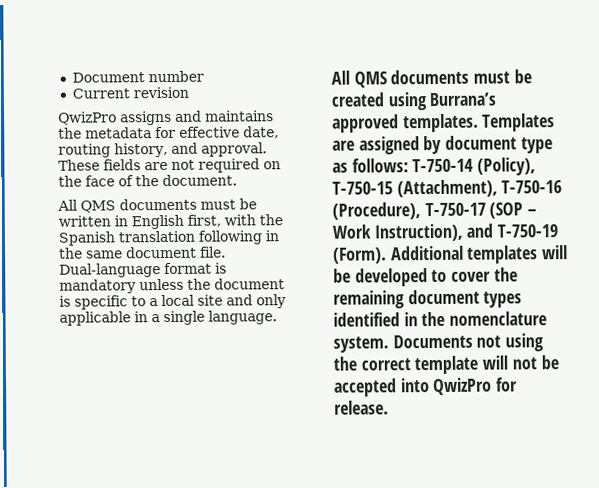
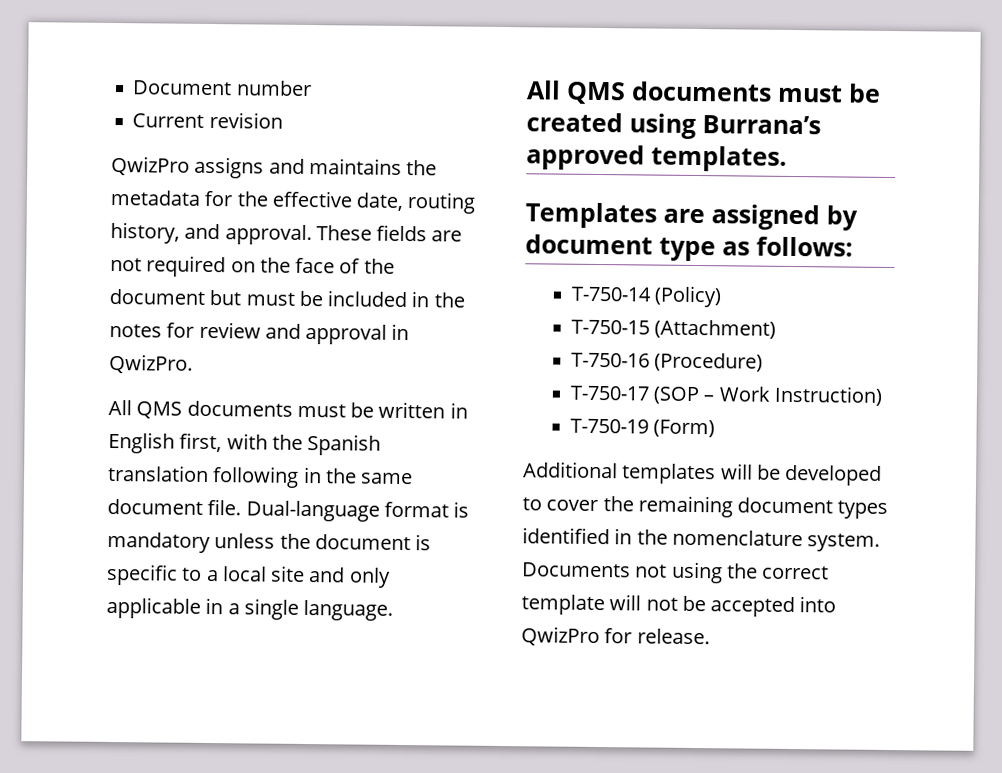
- QwizPro assigns and maintains the metadata for effective date, routing history, and approval.
+ QwizPro assigns and maintains the metadata for the effective date, routing history, and approval.
- These fields are not required on the face of the document.
+ These fields are not required on the face of the document but must be included in the notes for review and approval in QwizPro.
- All QMS documents must be created using Burrana’s approved templates. Templates are assigned by document type as follows: T-750-14 (Policy), T-750-15 (Attachment), T-750-16 (Procedure), T-750-17 (SOP – Work Instruction), and T-750-19 (Form). Additional templates will be developed to cover the remaining document types identified in the nomenclature system.
+ All QMS documents must be created using Burrana’s approved templates.
+ Templates are assigned by document type as follows:
+ T-750-14 (Policy)
+ T-750-15 (Attachment)
+ T-750-16 (Procedure)
+ T-750-17 (SOP – Work Instruction)
+ T-750-19 (Form)
+ Additional templates will be developed to cover the remaining document types identified in the nomenclature system.

